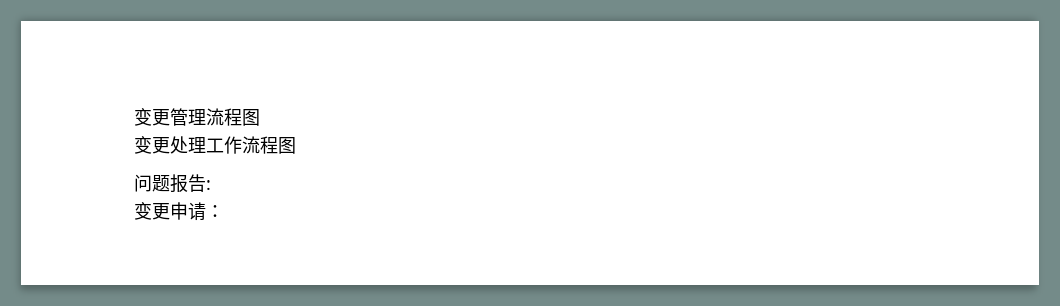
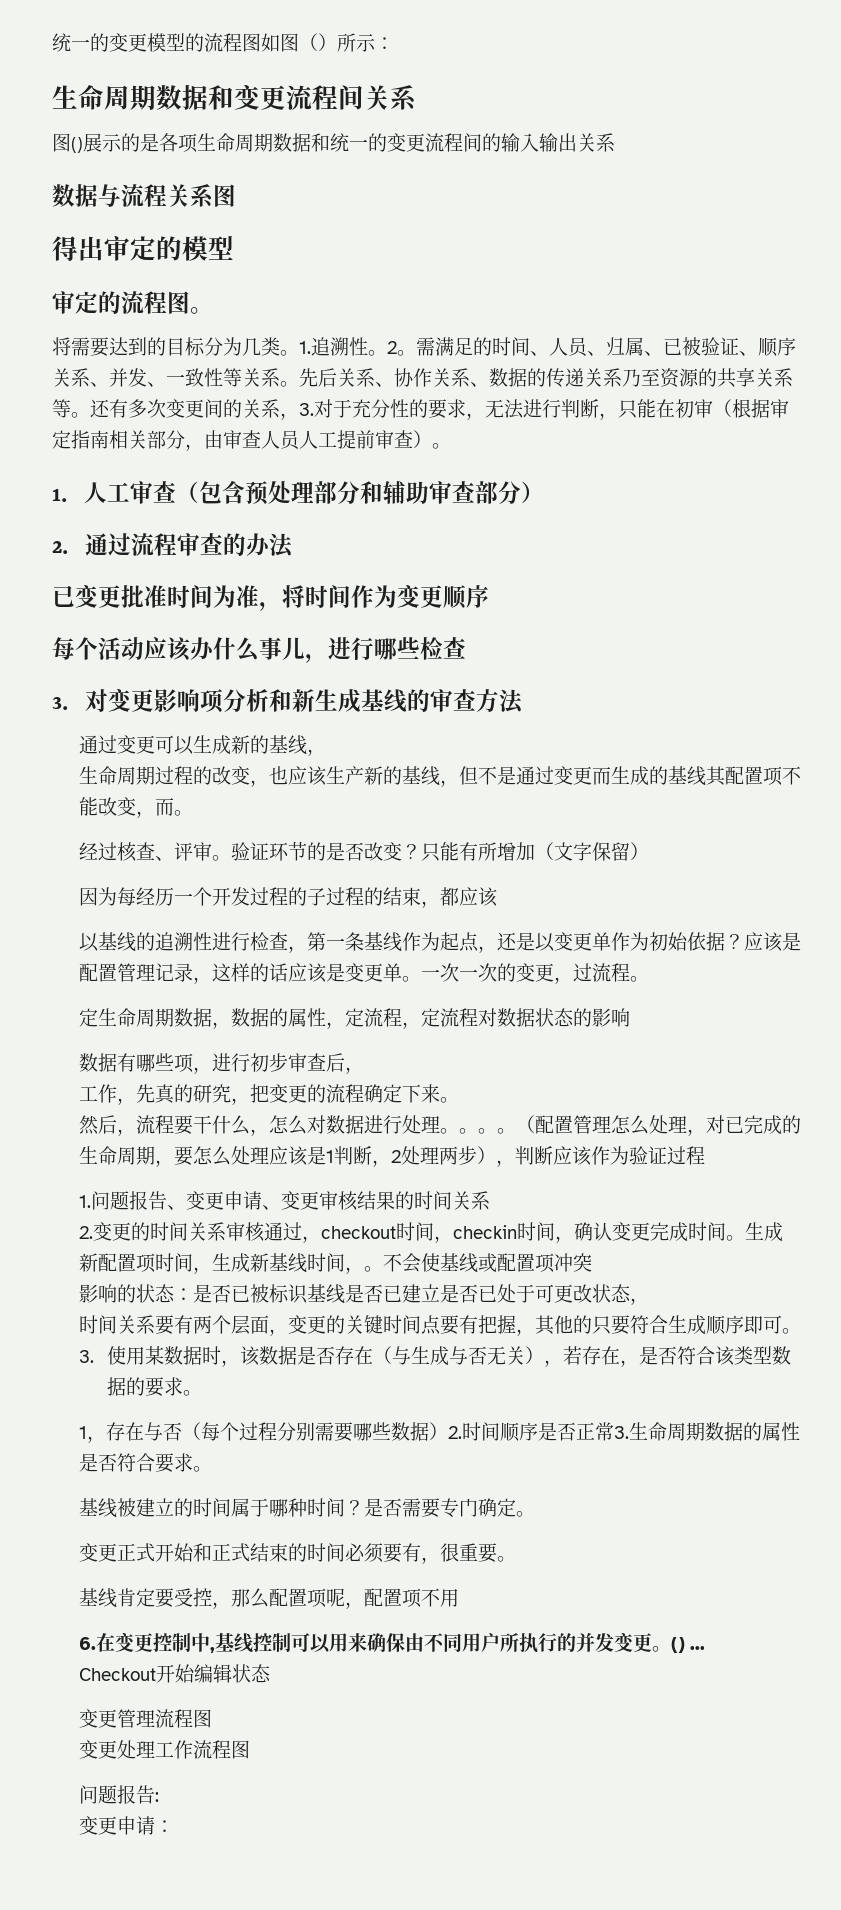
+ 统一的变更模型的流程图如图（）所示：
+ 生命周期数据和变更流程间关系
+ 图()展示的是各项生命周期数据和统一的变更流程间的输入输出关系
+ 数据与流程关系图
+ 得出审定的模型
+ 审定的流程图。
+ 将需要达到的目标分为几类。1.追溯性。2。需满足的时间、人员、归属、已被验证、顺序关系、并发、一致性等关系。先后关系、协作关系、数据的传递关系乃至资源的共享关系等。还有多次变更间的关系，3.对于充分性的要求，无法进行判断，只能在初审（根据审定指南相关部分，由审查人员人工提前审查）。
+ 1．人工审查（包含预处理部分和辅助审查部分）
+ 2．通过流程审查的办法
+ 已变更批准时间为准，将时间作为变更顺序
+ 每个活动应该办什么事儿，进行哪些检查
+ 3．对变更影响项分析和新生成基线的审查方法
+ 通过变更可以生成新的基线，
+ 生命周期过程的改变，也应该生产新的基线，但不是通过变更而生成的基线其配置项不能改变，而。
+ 经过核查、评审。验证环节的是否改变？只能有所增加（文字保留）
+ 因为每经历一个开发过程的子过程的结束，都应该
+ 以基线的追溯性进行检查，第一条基线作为起点，还是以变更单作为初始依据？应该是配置管理记录，这样的话应该是变更单。一次一次的变更，过流程。
+ 定生命周期数据，数据的属性，定流程，定流程对数据状态的影响
+ 数据有哪些项，进行初步审查后，
+ 工作，先真的研究，把变更的流程确定下来。
+ 然后，流程要干什么，怎么对数据进行处理。。。。（配置管理怎么处理，对已完成的生命周期，要怎么处理应该是1判断，2处理两步），判断应该作为验证过程
+ 1.问题报告、变更申请、变更审核结果的时间关系
+ 2.变更的时间关系审核通过，checkout时间，checkin时间，确认变更完成时间。生成新配置项时间，生成新基线时间，。不会使基线或配置项冲突
+ 影响的状态：是否已被标识基线是否已建立是否已处于可更改状态，
+ 时间关系要有两个层面，变更的关键时间点要有把握，其他的只要符合生成顺序即可。
+ 3.使用某数据时，该数据是否存在（与生成与否无关），若存在，是否符合该类型数据的要求。
+ 1，存在与否（每个过程分别需要哪些数据）2.时间顺序是否正常3.生命周期数据的属性是否符合要求。
+ 基线被建立的时间属于哪种时间？是否需要专门确定。
+ 变更正式开始和正式结束的时间必须要有，很重要。
+ 基线肯定要受控，那么配置项呢，配置项不用
+ 6.在变更控制中,基线控制可以用来确保由不同用户所执行的并发变更。() ...
+ Checkout开始编辑状态

